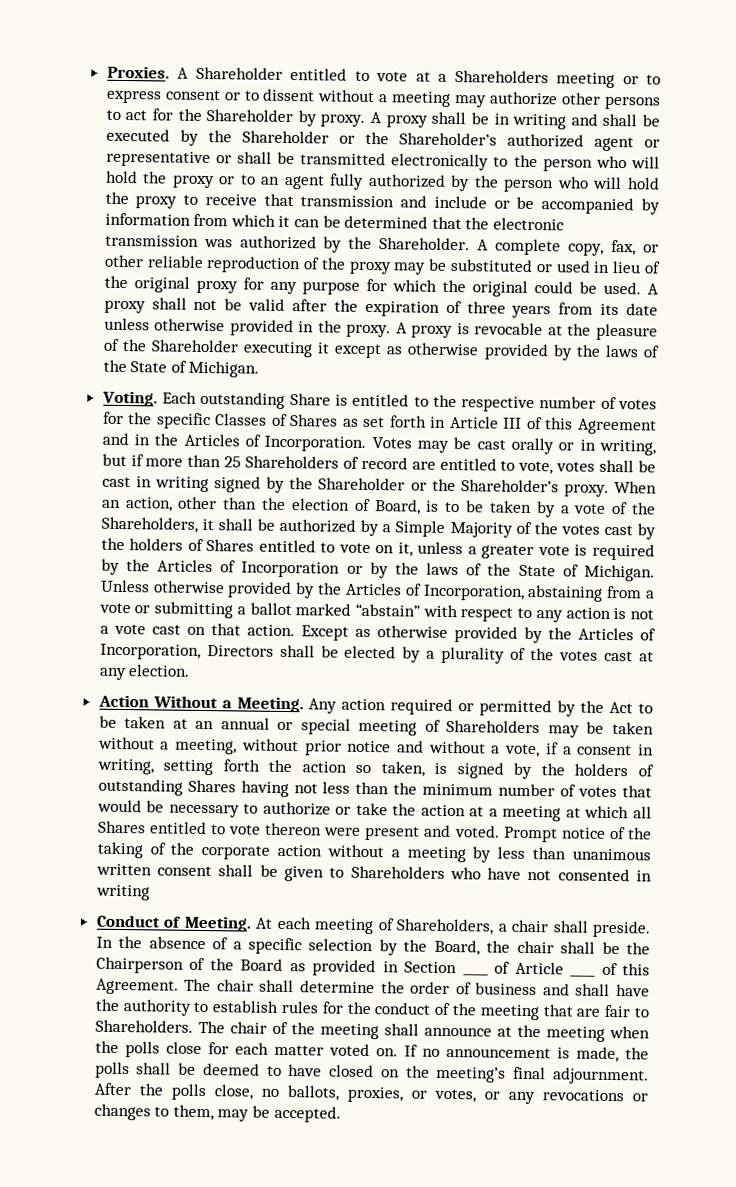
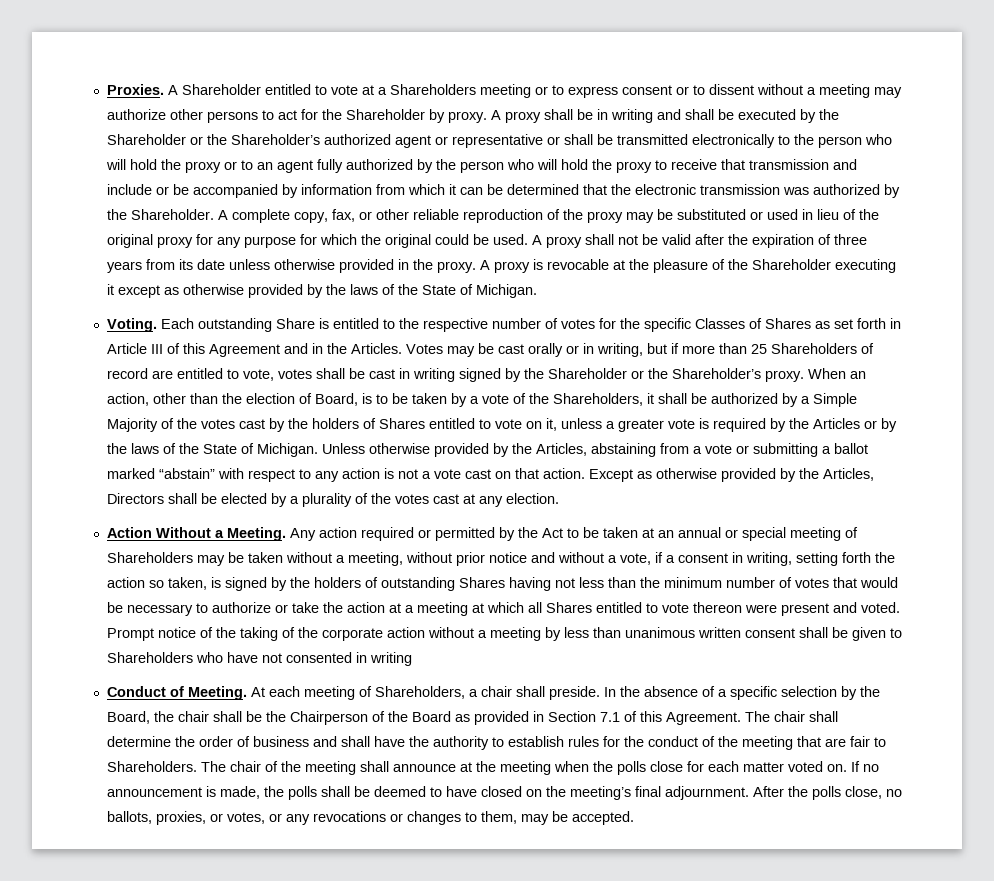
- Each outstanding Share is entitled to the respective number of votes for the specific Classes of Shares as set forth in Article III of this Agreement and in the Articles of Incorporation.
+ Each outstanding Share is entitled to the respective number of votes for the specific Classes of Shares as set forth in Article III of this Agreement and in the Articles.
- When an action, other than the election of Board, is to be taken by a vote of the Shareholders, it shall be authorized by a Simple Majority of the votes cast by the holders of Shares entitled to vote on it, unless a greater vote is required by the Articles of Incorporation or by the laws of the State of Michigan.
+ When an action, other than the election of Board, is to be taken by a vote of the Shareholders, it shall be authorized by a Simple Majority of the votes cast by the holders of Shares entitled to vote on it, unless a greater vote is required by the Articles or by the laws of the State of Michigan.
- Unless otherwise provided by the Articles of Incorporation, abstaining from a vote or submitting a ballot marked “abstain” with respect to any action is not a vote cast on that action.
+ Unless otherwise provided by the Articles, abstaining from a vote or submitting a ballot marked “abstain” with respect to any action is not a vote cast on that action.
- Except as otherwise provided by the Articles of Incorporation, Directors shall be elected by a plurality of the votes cast at any election.
+ Except as otherwise provided by the Articles, Directors shall be elected by a plurality of the votes cast at any election.
- In the absence of a specific selection by the Board, the chair shall be the Chairperson of the Board as provided in Section ____ of Article ____ of this Agreement.
+ In the absence of a specific selection by the Board, the chair shall be the Chairperson of the Board as provided in Section 7.1 of this Agreement.

